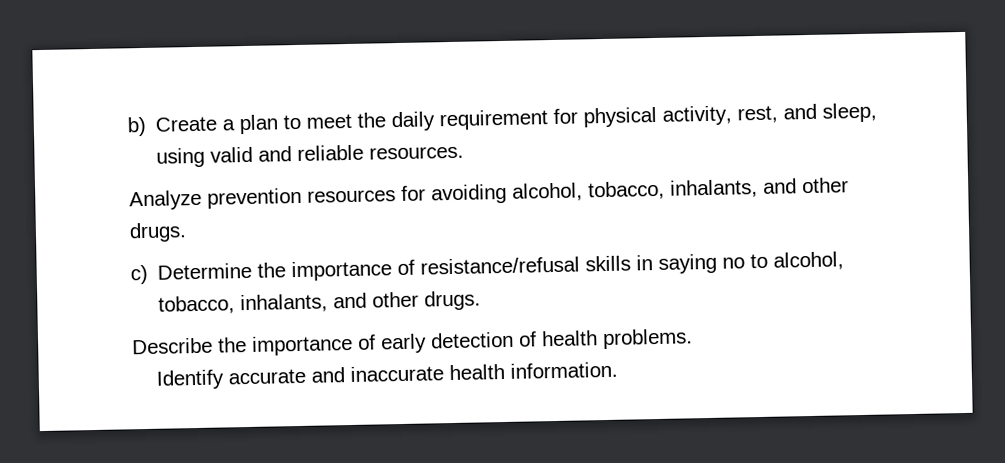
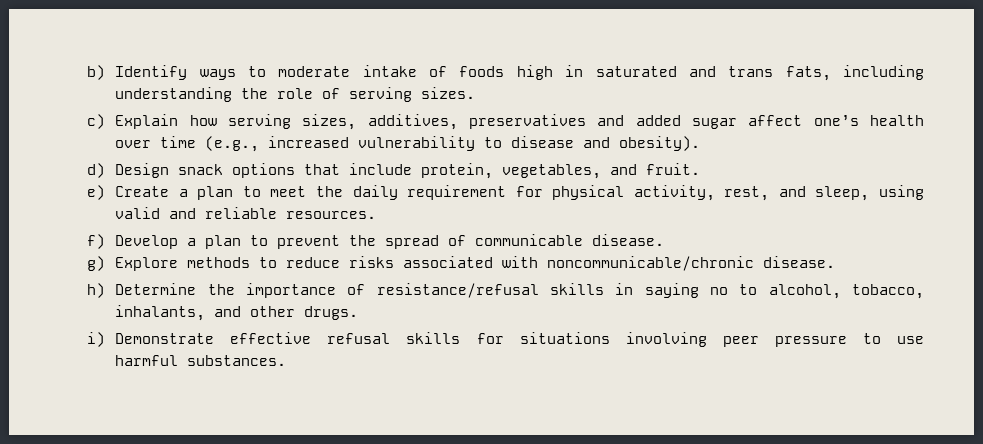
- b) Create a plan to meet the daily requirement for physical activity, rest, and sleep, using valid and reliable resources.
+ b) Identify ways to moderate intake of foods high in saturated and trans fats, including understanding the role of serving sizes.
+ c) Explain how serving sizes, additives, preservatives and added sugar affect one’s health over time (e.g., increased vulnerability to disease and obesity).
+ d) Design snack options that include protein, vegetables, and fruit.
+ e) Create a plan to meet the daily requirement for physical activity, rest, and sleep, using valid and reliable resources.
- Analyze prevention resources for avoiding alcohol, tobacco, inhalants, and other drugs.
- c) Determine the importance of resistance/refusal skills in saying no to alcohol, tobacco, inhalants, and other drugs.
+ f) Develop a plan to prevent the spread of communicable disease.
+ g) Explore methods to reduce risks associated with noncommunicable/chronic disease.
+ h) Determine the importance of resistance/refusal skills in saying no to alcohol, tobacco, inhalants, and other drugs.
- Describe the importance of early detection of health problems.
- Identify accurate and inaccurate health information.
+ i) Demonstrate effective refusal skills for situations involving peer pressure to use harmful substances.

